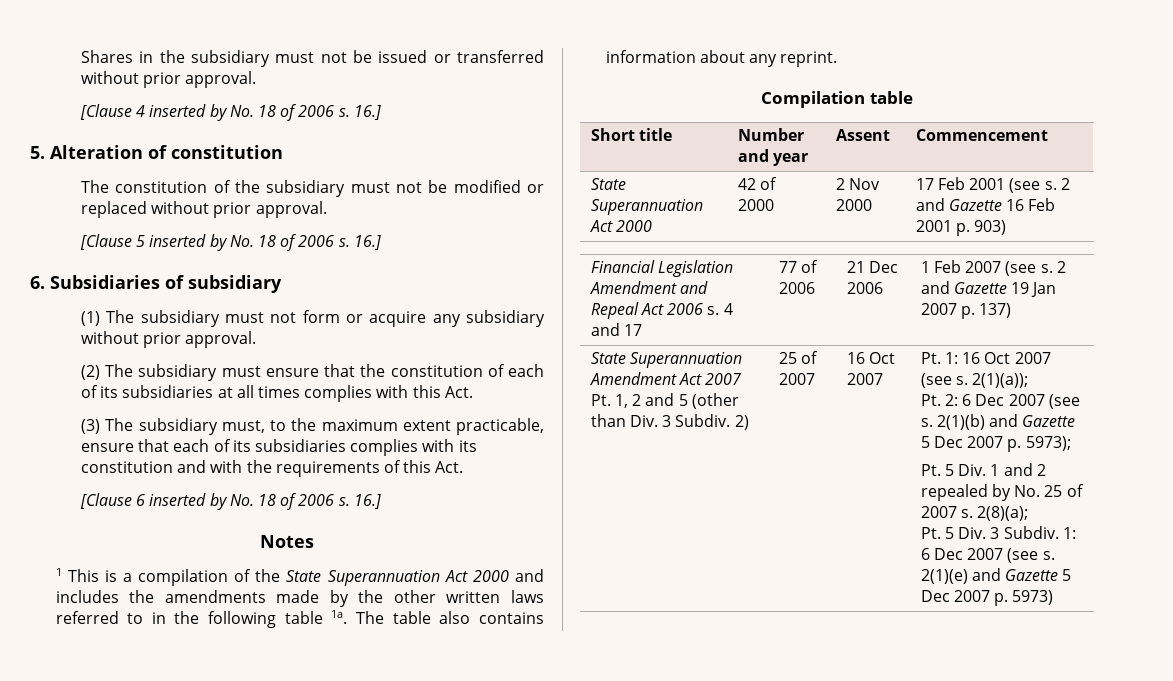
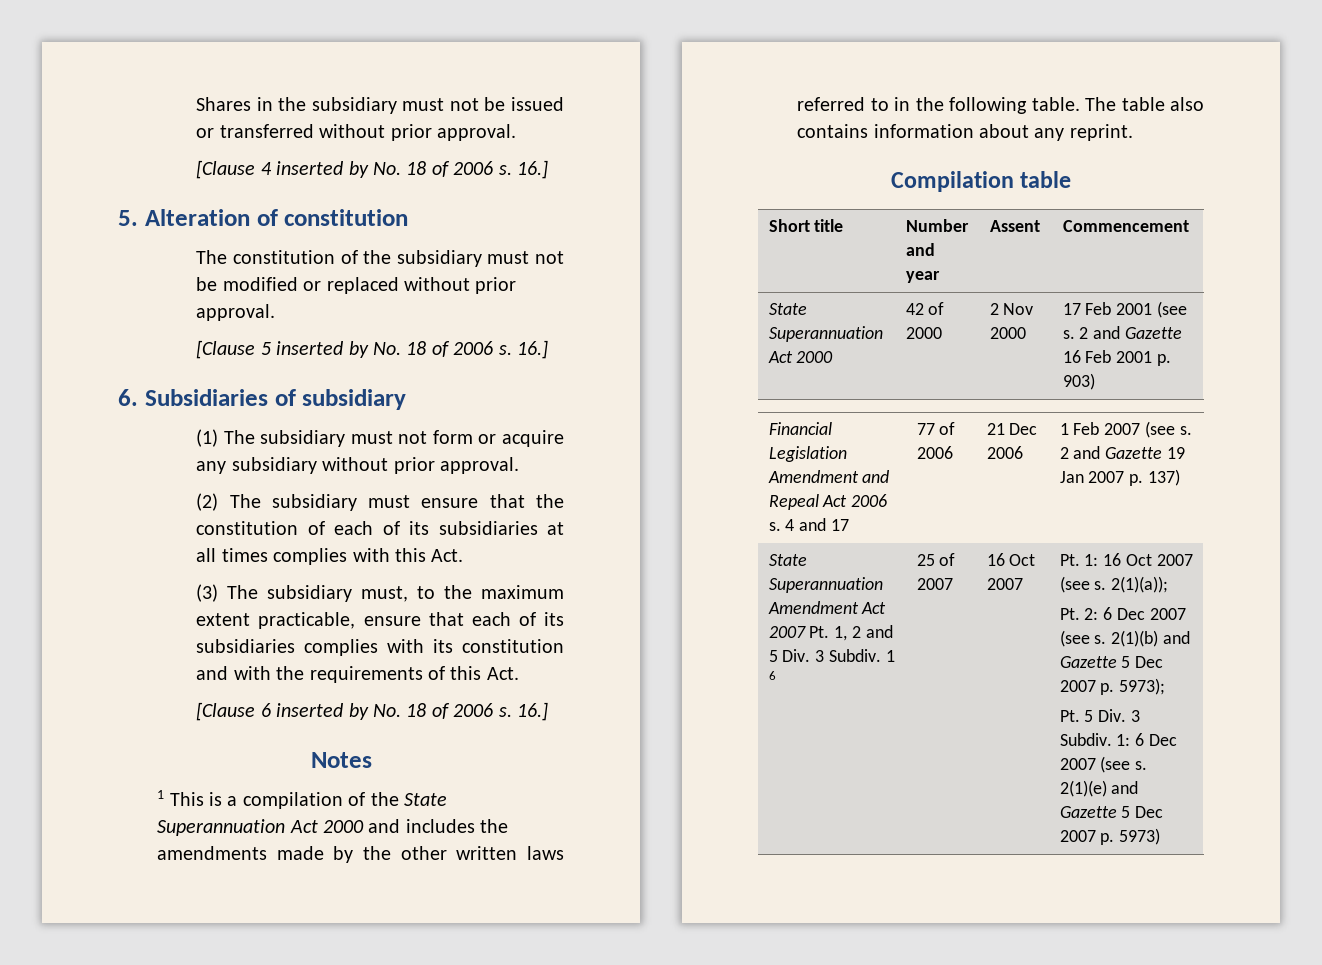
- 1 This is a compilation of the State Superannuation Act 2000 and includes the amendments made by the other written laws referred to in the following table 1a.
+ 1 This is a compilation of the State Superannuation Act 2000 and includes the amendments made by the other written laws referred to in the following table.
- State Superannuation Amendment Act 2007 Pt. 1, 2 and 5 (other than Div. 3 Subdiv. 2)
+ State Superannuation Amendment Act 2007 Pt. 1, 2 and 5 Div. 3 Subdiv. 1 6
- Pt. 5 Div. 1 and 2 repealed by No. 25 of 2007 s. 2(8)(a);

